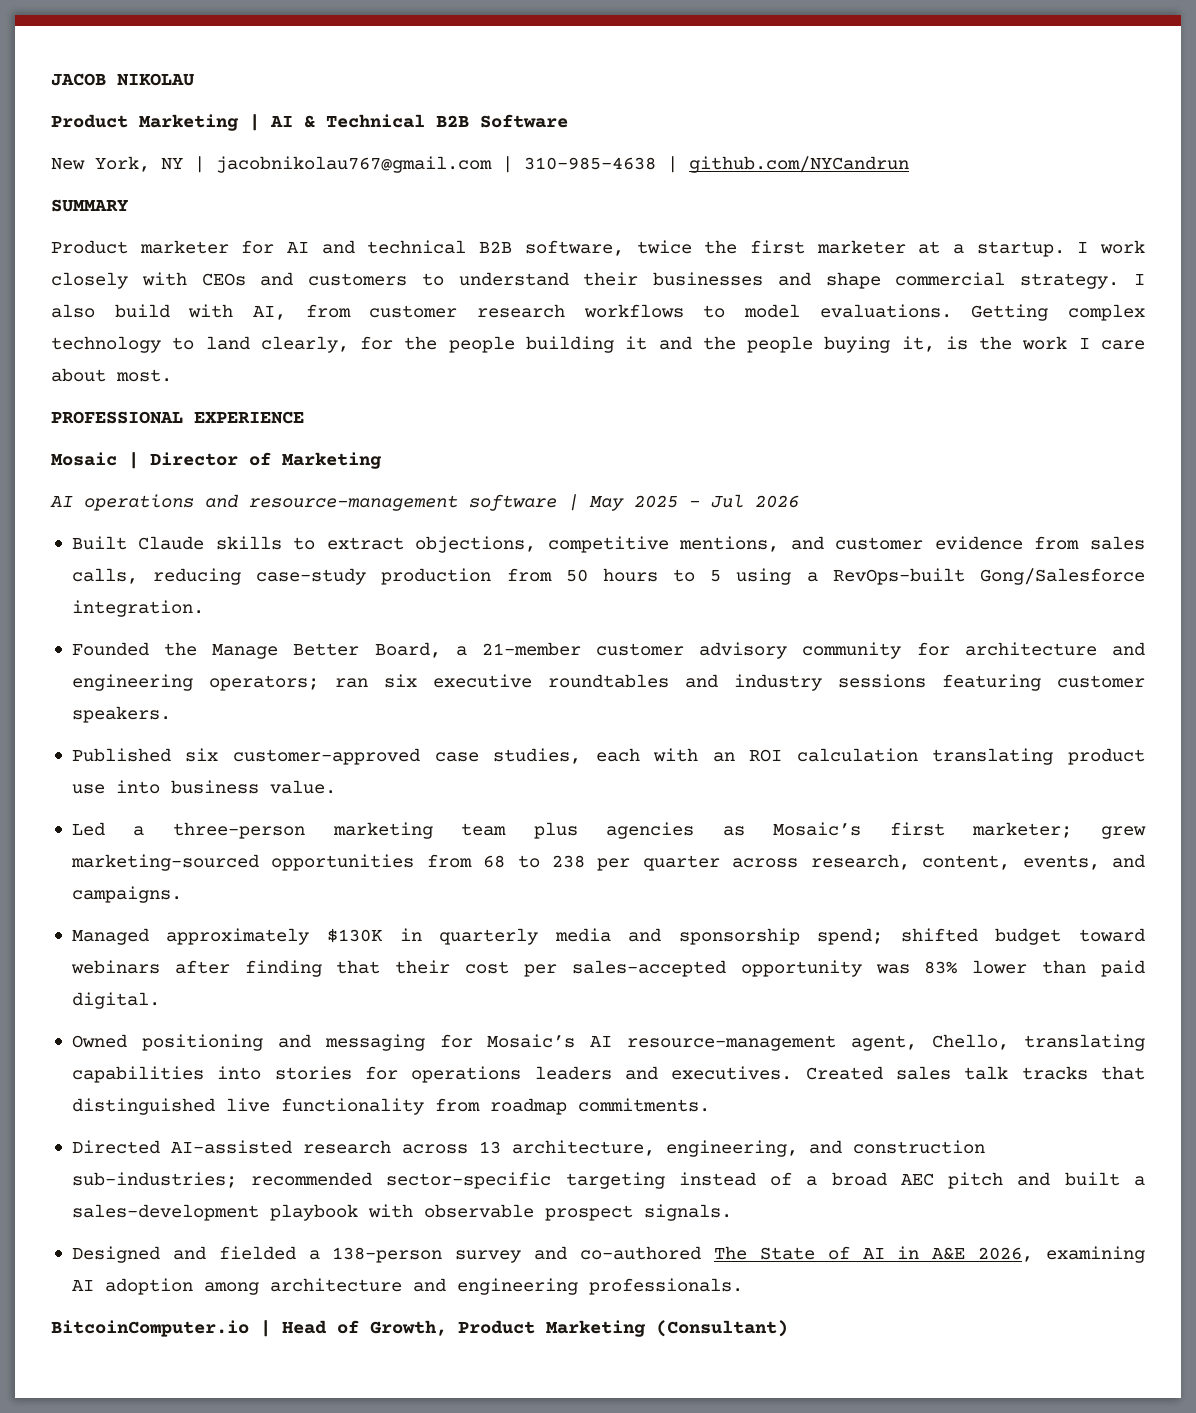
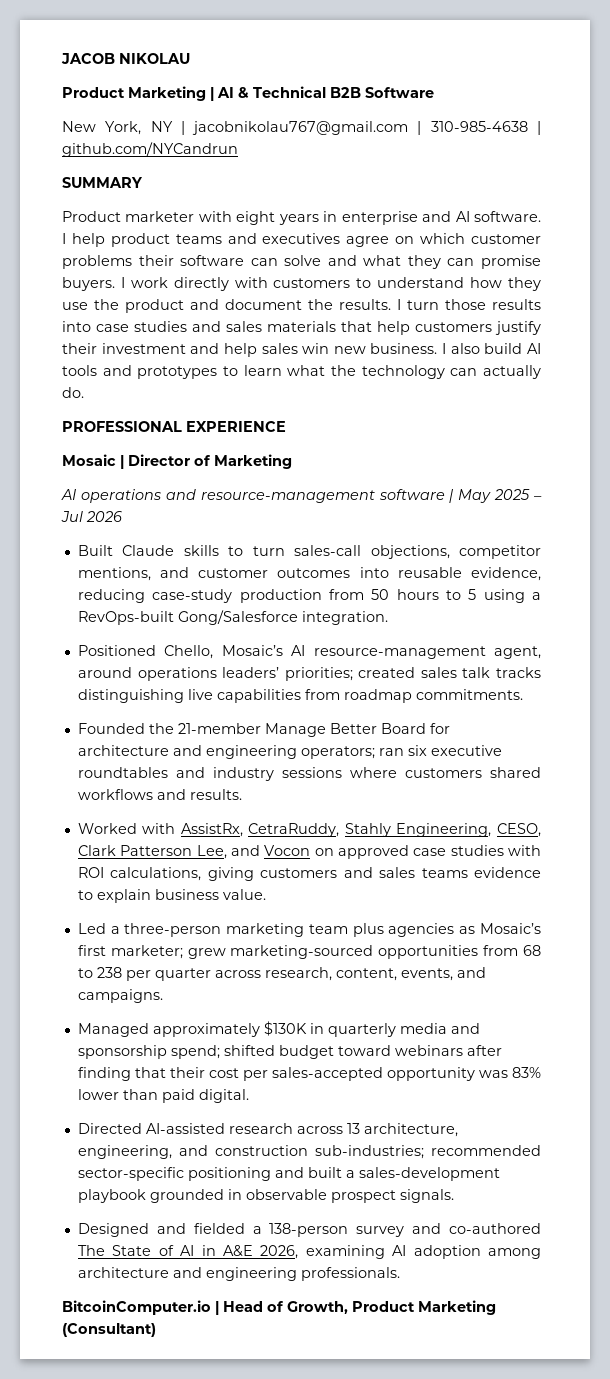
- Product marketer for AI and technical B2B software, twice the first marketer at a startup. I work closely with CEOs and customers to understand their businesses and shape commercial strategy. I also build with AI, from customer research workflows to model evaluations. Getting complex technology to land clearly, for the people building it and the people buying it, is the work I care about most.
+ Product marketer with eight years in enterprise and AI software. I help product teams and executives agree on which customer problems their software can solve and what they can promise buyers. I work directly with customers to understand how they use the product and document the results. I turn those results into case studies and sales materials that help customers justify their investment and help sales win new business. I also build AI tools and prototypes to learn what the technology can actually do.
- Built Claude skills to extract objections, competitive mentions, and customer evidence from sales calls, reducing case-study production from 50 hours to 5 using a RevOps-built Gong/Salesforce integration.
+ Built Claude skills to turn sales-call objections, competitor mentions, and customer outcomes into reusable evidence, reducing case-study production from 50 hours to 5 using a RevOps-built Gong/Salesforce integration.
+ Positioned Chello, Mosaic’s AI resource-management agent, around operations leaders’ priorities; created sales talk tracks distinguishing live capabilities from roadmap commitments.
- Founded the Manage Better Board, a 21-member customer advisory community for architecture and engineering operators; ran six executive roundtables and industry sessions featuring customer speakers.
- Published six customer-approved case studies, each with an ROI calculation translating product use into business value.
+ Founded the 21-member Manage Better Board for architecture and engineering operators; ran six executive roundtables and industry sessions where customers shared workflows and results.
+ Worked with AssistRx, CetraRuddy, Stahly Engineering, CESO, Clark Patterson Lee, and Vocon on approved case studies with ROI calculations, giving customers and sales teams evidence to explain business value.
- Owned positioning and messaging for Mosaic’s AI resource-management agent, Chello, translating capabilities into stories for operations leaders and executives. Created sales talk tracks that distinguished live functionality from roadmap commitments.
- Directed AI-assisted research across 13 architecture, engineering, and construction sub-industries; recommended sector-specific targeting instead of a broad AEC pitch and built a sales-development playbook with observable prospect signals.
+ Directed AI-assisted research across 13 architecture, engineering, and construction sub-industries; recommended sector-specific positioning and built a sales-development playbook grounded in observable prospect signals.

